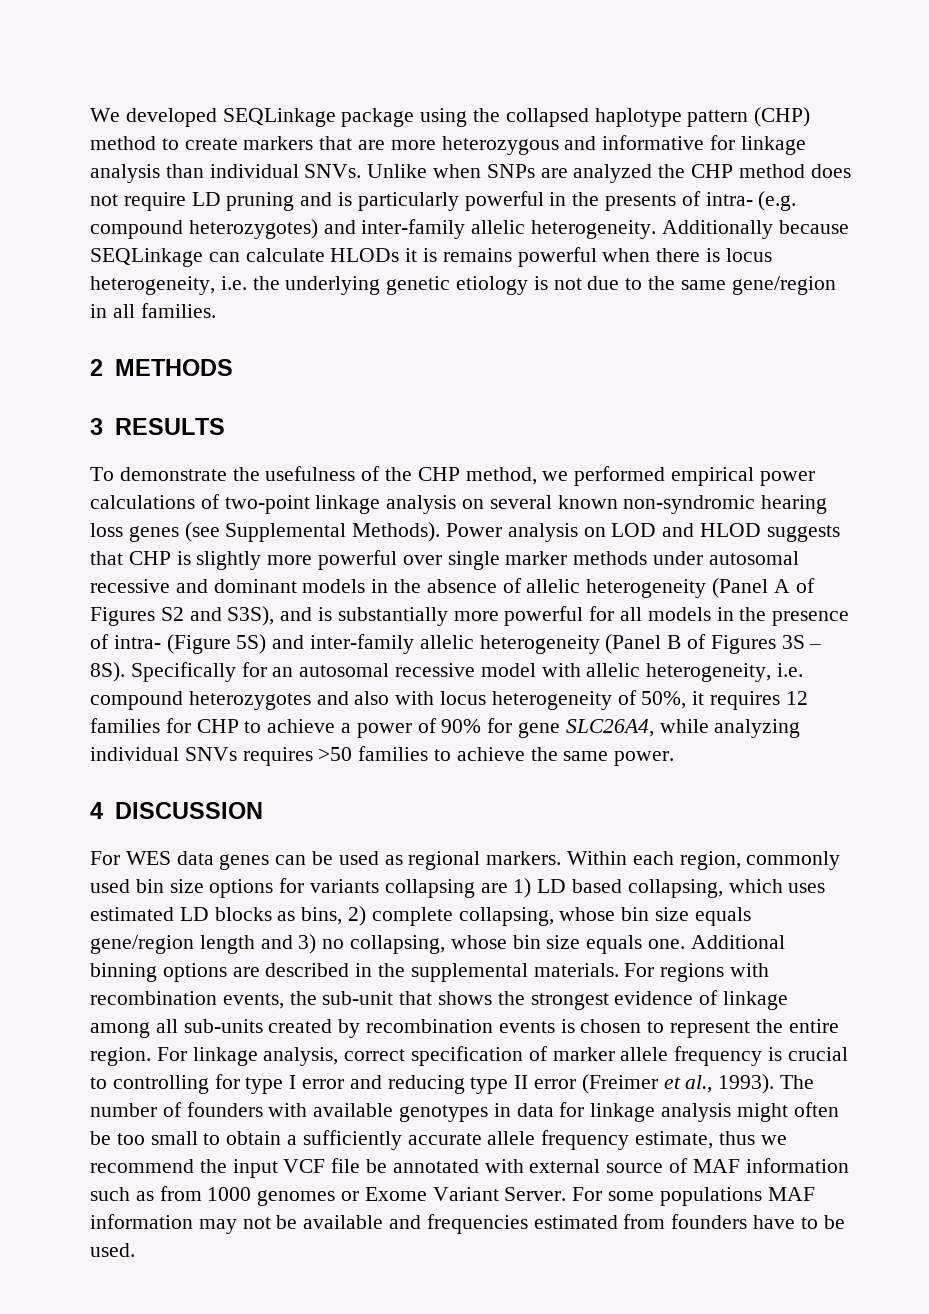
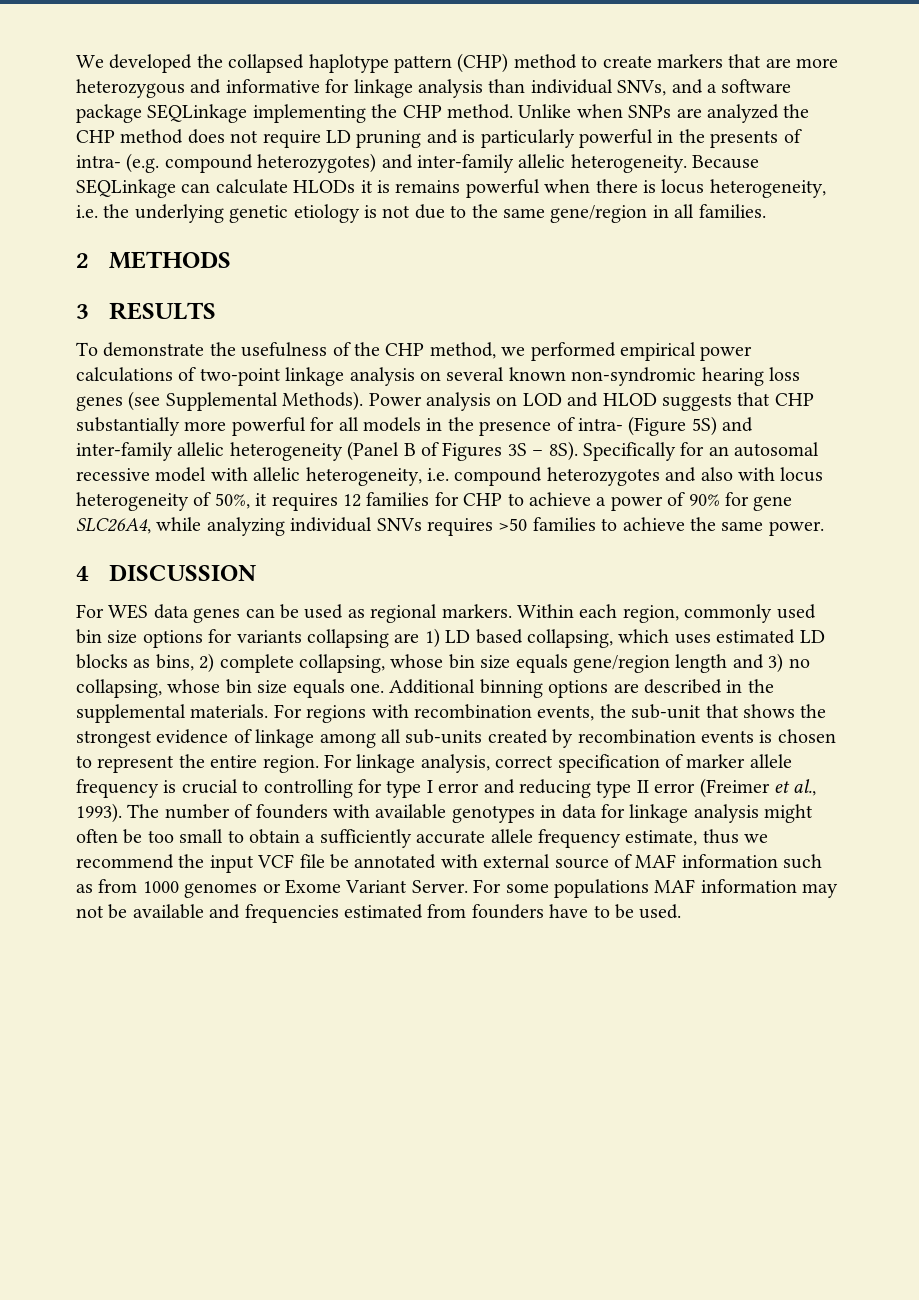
- We developed SEQLinkage package using the collapsed haplotype pattern (CHP) method to create markers that are more heterozygous and informative for linkage analysis than individual SNVs.
+ We developed the collapsed haplotype pattern (CHP) method to create markers that are more heterozygous and informative for linkage analysis than individual SNVs, and a software package SEQLinkage implementing the CHP method.
- Additionally because SEQLinkage can calculate HLODs it is remains powerful when there is locus heterogeneity, i.e. the underlying genetic etiology is not due to the same gene/region in all families.
+ Because SEQLinkage can calculate HLODs it is remains powerful when there is locus heterogeneity, i.e. the underlying genetic etiology is not due to the same gene/region in all families.
- Power analysis on LOD and HLOD suggests that CHP is slightly more powerful over single marker methods under autosomal recessive and dominant models in the absence of allelic heterogeneity (Panel A of Figures S2 and S3S), and is substantially more powerful for all models in the presence of intra- (Figure 5S) and inter-family allelic heterogeneity (Panel B of Figures 3S – 8S).
+ Power analysis on LOD and HLOD suggests that CHP substantially more powerful for all models in the presence of intra- (Figure 5S) and inter-family allelic heterogeneity (Panel B of Figures 3S – 8S).

